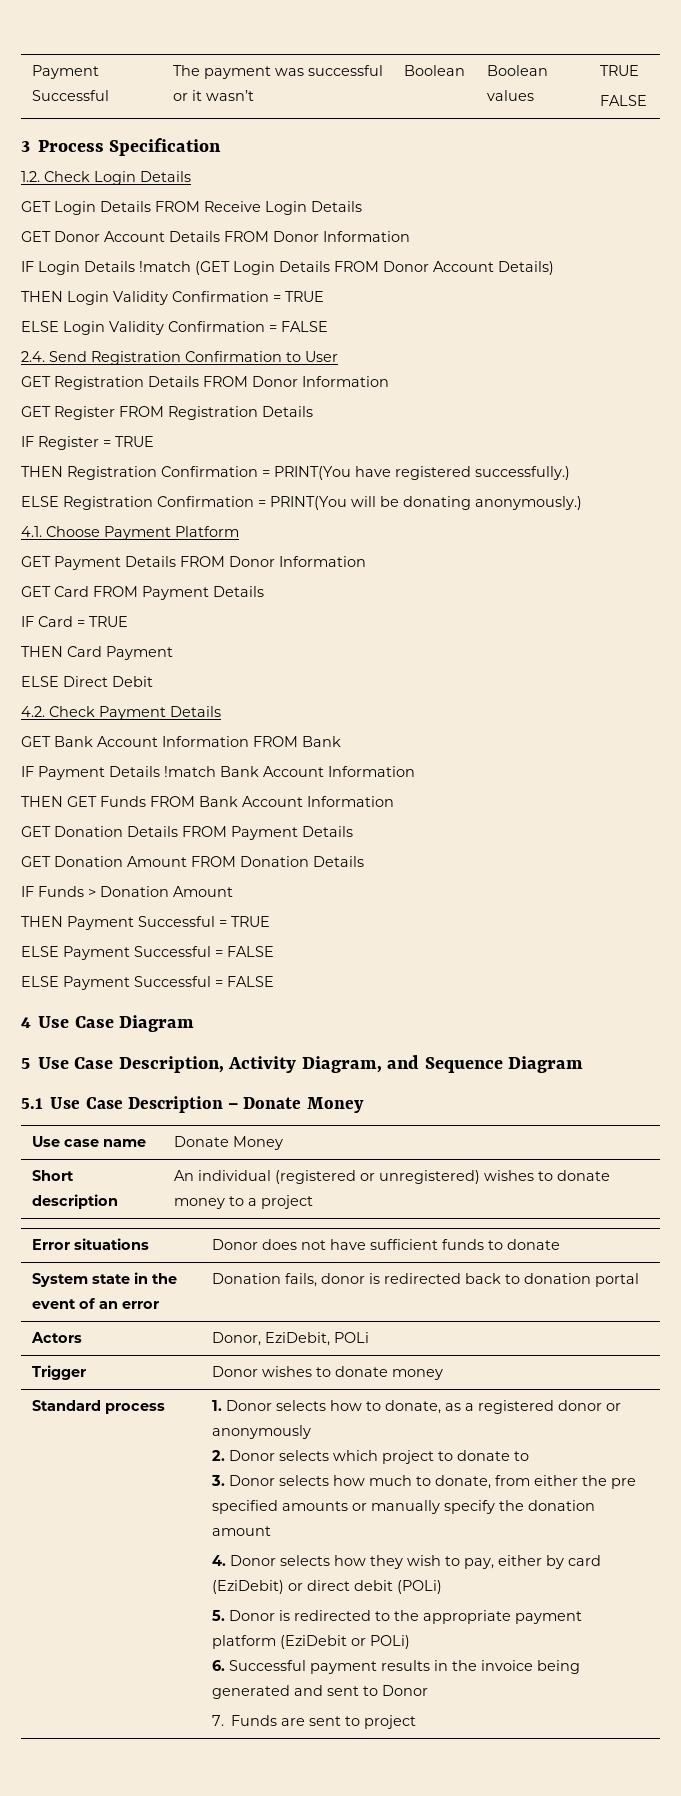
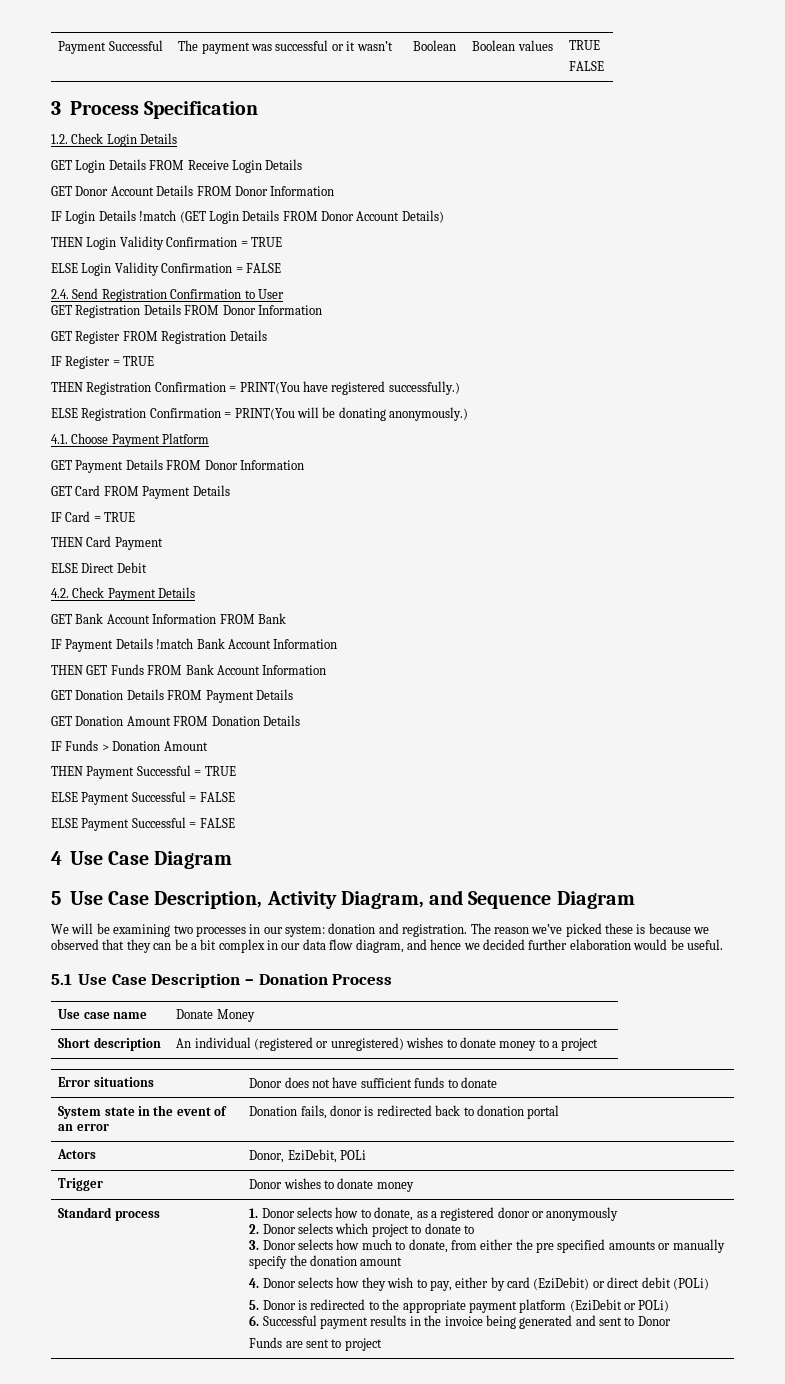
+ We will be examining two processes in our system: donation and registration. The reason we’ve picked these is because we observed that they can be a bit complex in our data flow diagram, and hence we decided further elaboration would be useful.
- 5.1 Use Case Description – Donate Money
+ 5.1 Use Case Description – Donation Process
- 7. Funds are sent to project
+ Funds are sent to project

